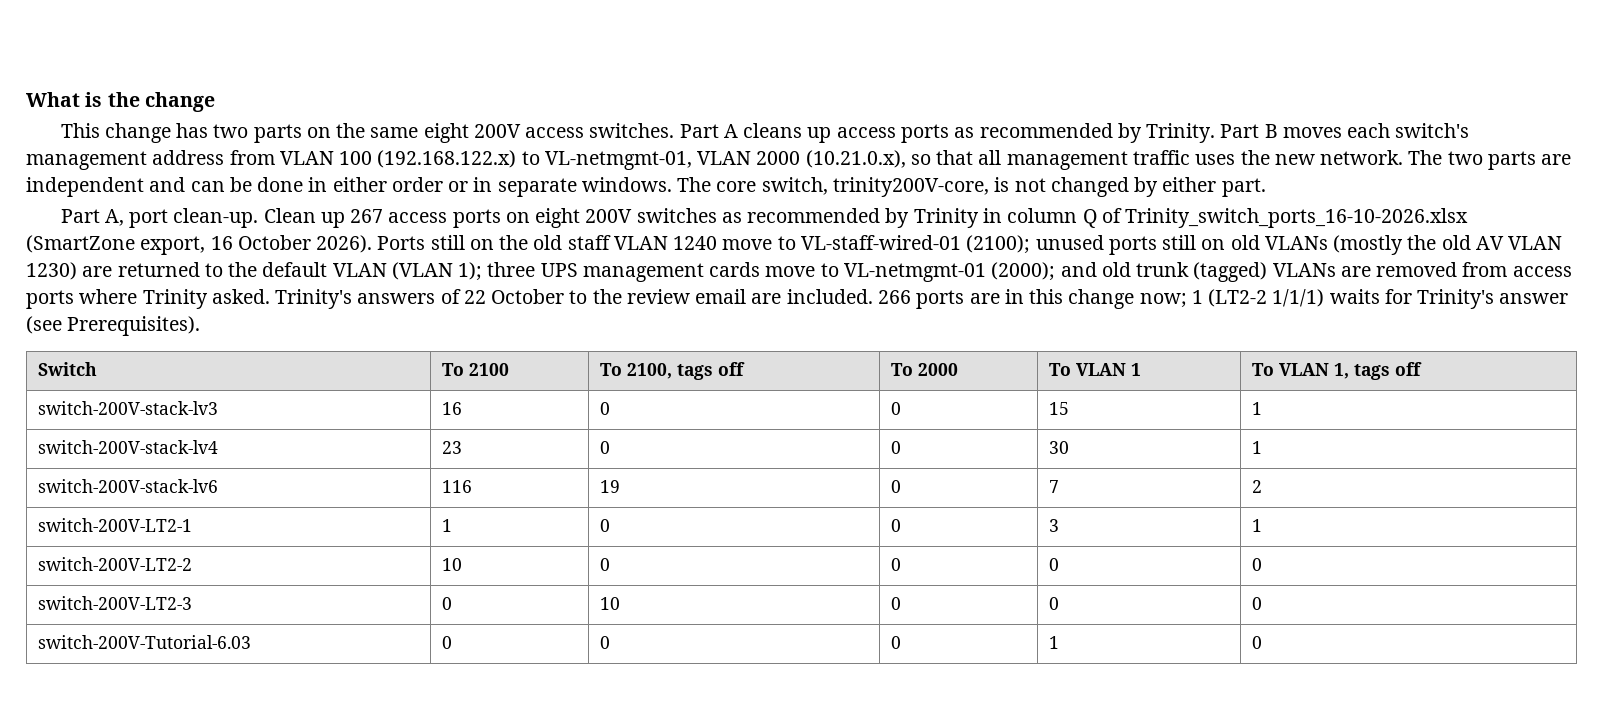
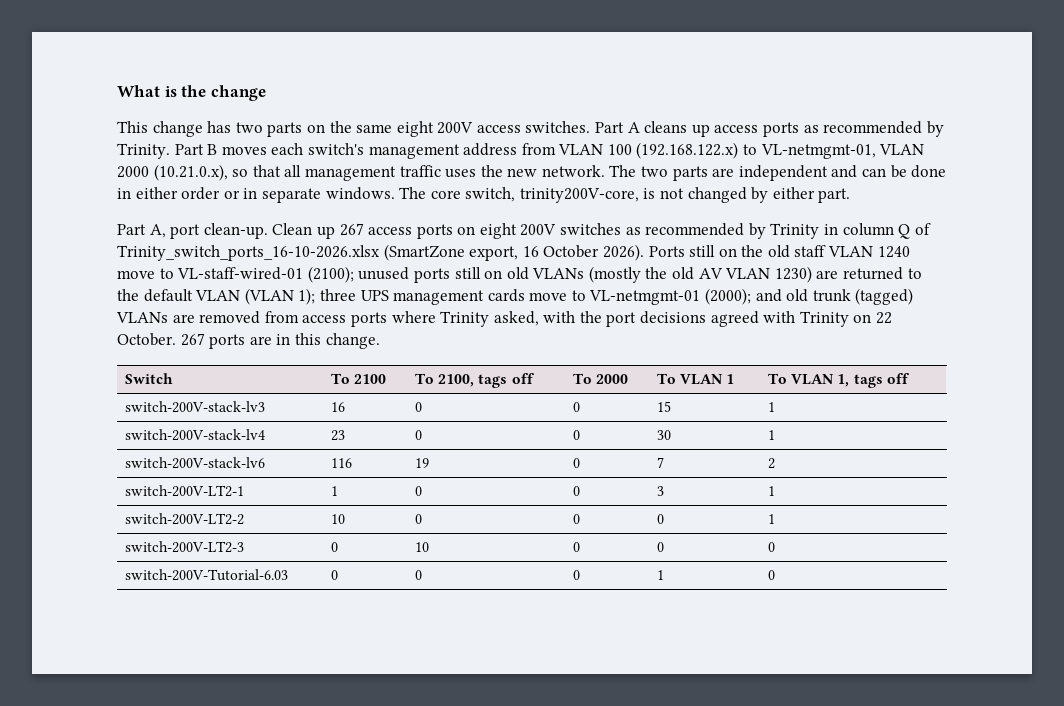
- Ports still on the old staff VLAN 1240 move to VL-staff-wired-01 (2100); unused ports still on old VLANs (mostly the old AV VLAN 1230) are returned to the default VLAN (VLAN 1); three UPS management cards move to VL-netmgmt-01 (2000); and old trunk (tagged) VLANs are removed from access ports where Trinity asked. Trinity's answers of 22 October to the review email are included. 266 ports are in this change now; 1 (LT2-2 1/1/1) waits for Trinity's answer (see Prerequisites).
+ Ports still on the old staff VLAN 1240 move to VL-staff-wired-01 (2100); unused ports still on old VLANs (mostly the old AV VLAN 1230) are returned to the default VLAN (VLAN 1); three UPS management cards move to VL-netmgmt-01 (2000); and old trunk (tagged) VLANs are removed from access ports where Trinity asked, with the port decisions agreed with Trinity on 22 October. 267 ports are in this change.
- switch-200V-LT2-2 | 10 | 0 | 0 | 0 | 0
+ switch-200V-LT2-2 | 10 | 0 | 0 | 0 | 1

